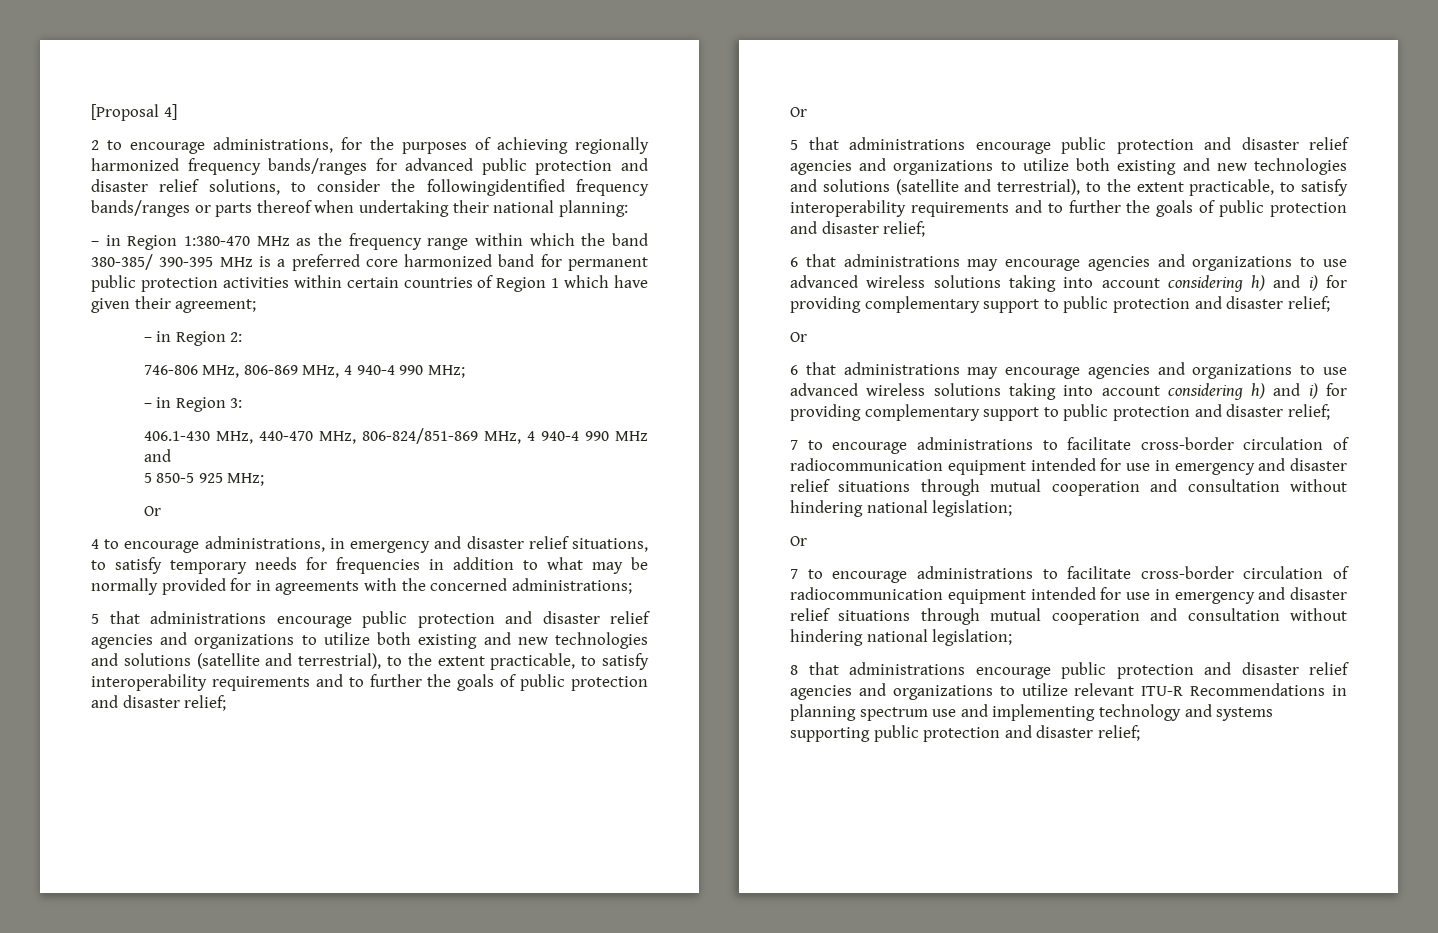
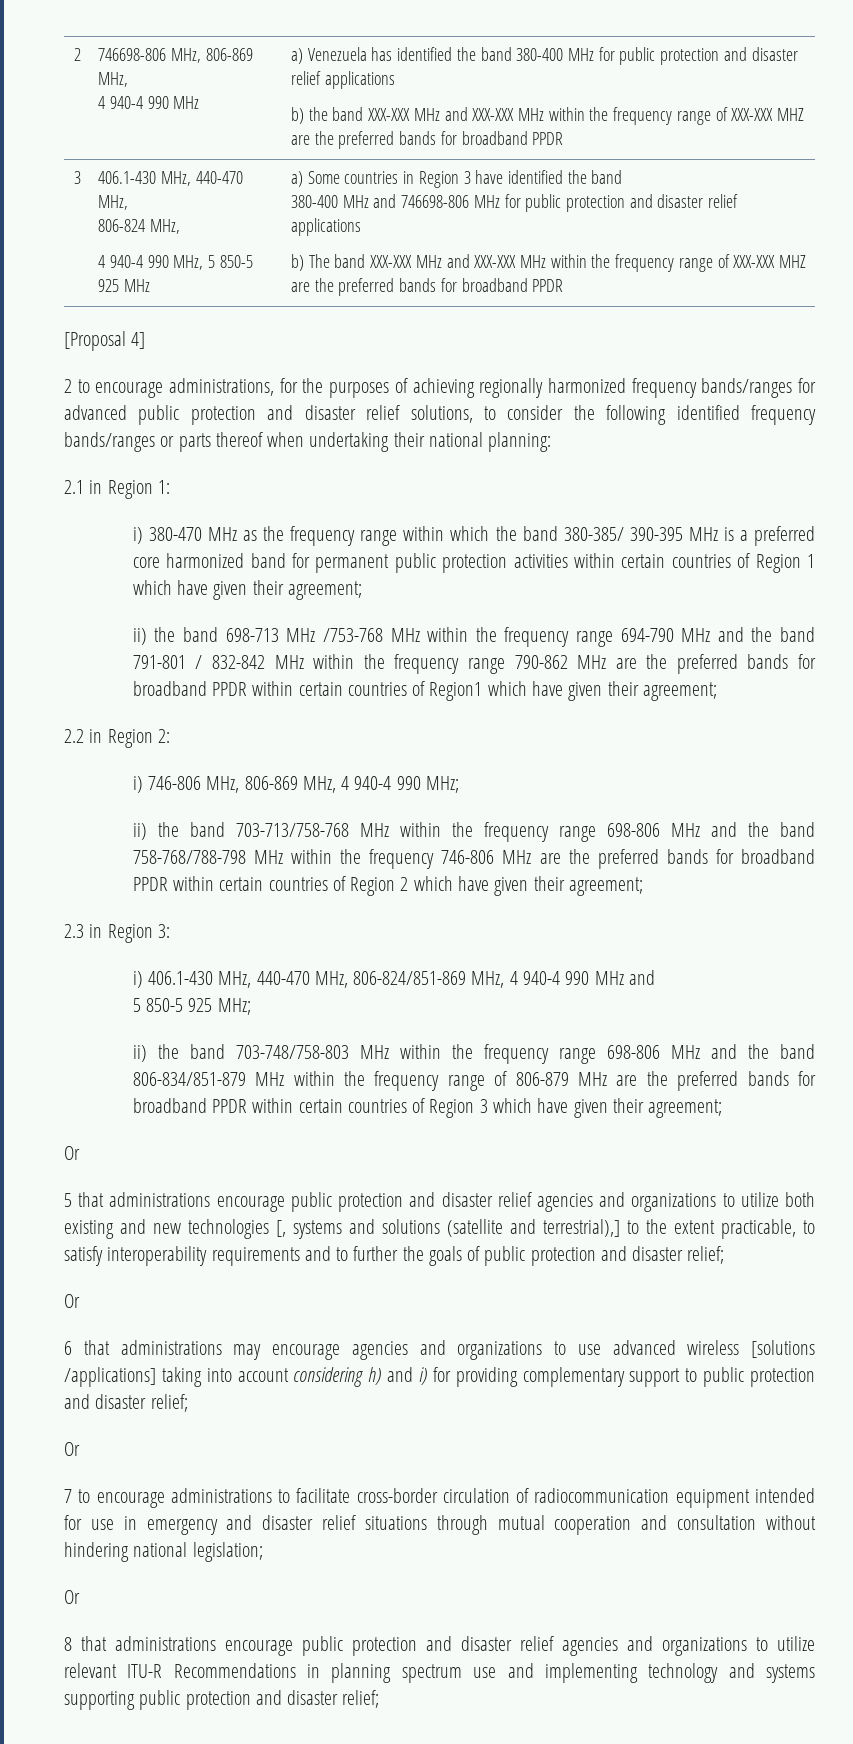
+ 2 | 746698-806 MHz, 806-869 MHz,
+ 4 940-4 990 MHz | a) Venezuela has identified the band 380-400 MHz for public protection and disaster relief applications
+ b) the band XXX-XXX MHz and XXX-XXX MHz within the frequency range of XXX-XXX MHZ are the preferred bands for broadband PPDR
+ 3 | 406.1-430 MHz, 440-470 MHz,
+ 806-824 MHz,
+ 4 940-4 990 MHz, 5 850-5 925 MHz | a) Some countries in Region 3 have identified the band
+ 380-400 MHz and 746698-806 MHz for public protection and disaster relief applications
+ b) The band XXX-XXX MHz and XXX-XXX MHz within the frequency range of XXX-XXX MHZ are the preferred bands for broadband PPDR
- 2 to encourage administrations, for the purposes of achieving regionally harmonized frequency bands/ranges for advanced public protection and disaster relief solutions, to consider the followingidentified frequency bands/ranges or parts thereof when undertaking their national planning:
+ 2 to encourage administrations, for the purposes of achieving regionally harmonized frequency bands/ranges for advanced public protection and disaster relief solutions, to consider the following identified frequency bands/ranges or parts thereof when undertaking their national planning:
- – in Region 1:380-470 MHz as the frequency range within which the band 380-385/ 390-395 MHz is a preferred core harmonized band for permanent public protection activities within certain countries of Region 1 which have given their agreement;
+ 2.1 in Region 1:
+ i) 380-470 MHz as the frequency range within which the band 380-385/ 390-395 MHz is a preferred core harmonized band for permanent public protection activities within certain countries of Region 1 which have given their agreement;
- – in Region 2:
+ ii) the band 698-713 MHz /753-768 MHz within the frequency range 694-790 MHz and the band 791-801 / 832-842 MHz within the frequency range 790-862 MHz are the preferred bands for broadband PPDR within certain countries of Region1 which have given their agreement;
+ 2.2 in Region 2:
- 746-806 MHz, 806-869 MHz, 4 940-4 990 MHz;
+ i) 746-806 MHz, 806-869 MHz, 4 940-4 990 MHz;
- – in Region 3:
+ ii) the band 703-713/758-768 MHz within the frequency range 698-806 MHz and the band 758-768/788-798 MHz within the frequency 746-806 MHz are the preferred bands for broadband PPDR within certain countries of Region 2 which have given their agreement;
+ 2.3 in Region 3:
- 406.1-430 MHz, 440-470 MHz, 806-824/851-869 MHz, 4 940-4 990 MHz and
+ i) 406.1-430 MHz, 440-470 MHz, 806-824/851-869 MHz, 4 940-4 990 MHz and
  5 850-5 925 MHz;
+ ii) the band 703-748/758-803 MHz within the frequency range 698-806 MHz and the band 806-834/851-879 MHz within the frequency range of 806-879 MHz are the preferred bands for broadband PPDR within certain countries of Region 3 which have given their agreement;
  Or
- 4 to encourage administrations, in emergency and disaster relief situations, to satisfy temporary needs for frequencies in addition to what may be normally provided for in agreements with the concerned administrations;
- 5 that administrations encourage public protection and disaster relief agencies and organizations to utilize both existing and new technologies and solutions (satellite and terrestrial), to the extent practicable, to satisfy interoperability requirements and to further the goals of public protection and disaster relief;
+ 5 that administrations encourage public protection and disaster relief agencies and organizations to utilize both existing and new technologies [, systems and solutions (satellite and terrestrial),] to the extent practicable, to satisfy interoperability requirements and to further the goals of public protection and disaster relief;
  Or
- 5 that administrations encourage public protection and disaster relief agencies and organizations to utilize both existing and new technologies and solutions (satellite and terrestrial), to the extent practicable, to satisfy interoperability requirements and to further the goals of public protection and disaster relief;
- 6 that administrations may encourage agencies and organizations to use advanced wireless solutions taking into account considering h) and i) for providing complementary support to public protection and disaster relief;
+ 6 that administrations may encourage agencies and organizations to use advanced wireless [solutions /applications] taking into account considering h) and i) for providing complementary support to public protection and disaster relief;
  Or
- 6 that administrations may encourage agencies and organizations to use advanced wireless solutions taking into account considering h) and i) for providing complementary support to public protection and disaster relief;
  7 to encourage administrations to facilitate cross-border circulation of radiocommunication equipment intended for use in emergency and disaster relief situations through mutual cooperation and consultation without hindering national legislation;
  Or
- 7 to encourage administrations to facilitate cross-border circulation of radiocommunication equipment intended for use in emergency and disaster relief situations through mutual cooperation and consultation without hindering national legislation;

